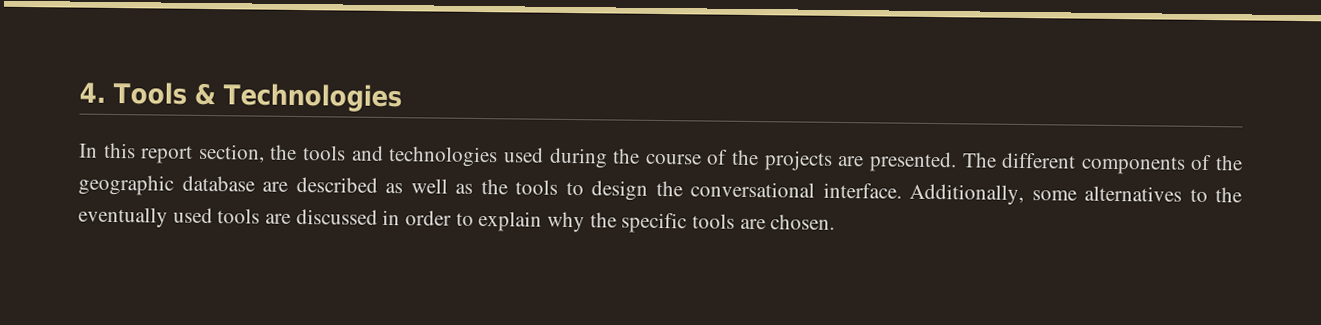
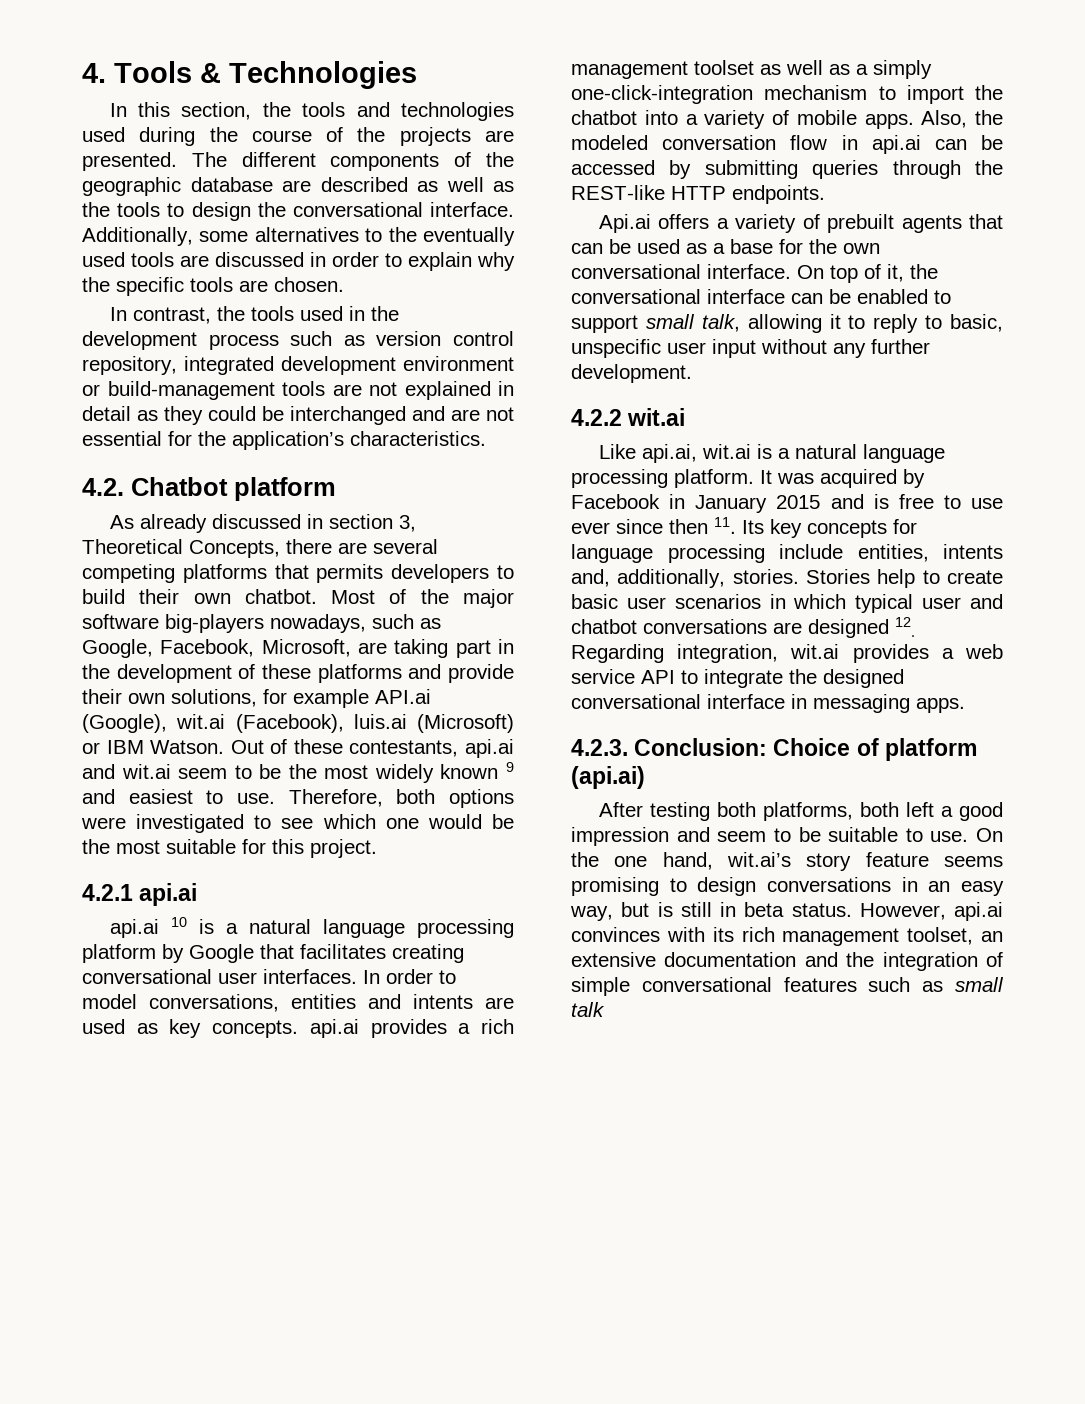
- In this report section, the tools and technologies used during the course of the projects are presented.
+ In this section, the tools and technologies used during the course of the projects are presented.
+ In contrast, the tools used in the development process such as version control repository, integrated development environment or build-management tools are not explained in detail as they could be interchanged and are not essential for the application’s characteristics.
+ 4.2. Chatbot platform
+ As already discussed in section 3, Theoretical Concepts, there are several competing platforms that permits developers to build their own chatbot. Most of the major software big-players nowadays, such as Google, Facebook, Microsoft, are taking part in the development of these platforms and provide their own solutions, for example API.ai (Google), wit.ai (Facebook), luis.ai (Microsoft) or IBM Watson. Out of these contestants, api.ai and wit.ai seem to be the most widely known 9 and easiest to use. Therefore, both options were investigated to see which one would be the most suitable for this project.
+ 4.2.1 api.ai
+ api.ai 10 is a natural language processing platform by Google that facilitates creating conversational user interfaces. In order to model conversations, entities and intents are used as key concepts. api.ai provides a rich management toolset as well as a simply one-click-integration mechanism to import the chatbot into a variety of mobile apps. Also, the modeled conversation flow in api.ai can be accessed by submitting queries through the REST-like HTTP endpoints.
+ Api.ai offers a variety of prebuilt agents that can be used as a base for the own conversational interface. On top of it, the conversational interface can be enabled to support small talk, allowing it to reply to basic, unspecific user input without any further development.
+ 4.2.2 wit.ai
+ Like api.ai, wit.ai is a natural language processing platform. It was acquired by Facebook in January 2015 and is free to use ever since then 11. Its key concepts for language processing include entities, intents and, additionally, stories. Stories help to create basic user scenarios in which typical user and chatbot conversations are designed 12. Regarding integration, wit.ai provides a web service API to integrate the designed conversational interface in messaging apps.
+ 4.2.3. Conclusion: Choice of platform (api.ai)
+ After testing both platforms, both left a good impression and seem to be suitable to use. On the one hand, wit.ai’s story feature seems promising to design conversations in an easy way, but is still in beta status. However, api.ai convinces with its rich management toolset, an extensive documentation and the integration of simple conversational features such as small talk

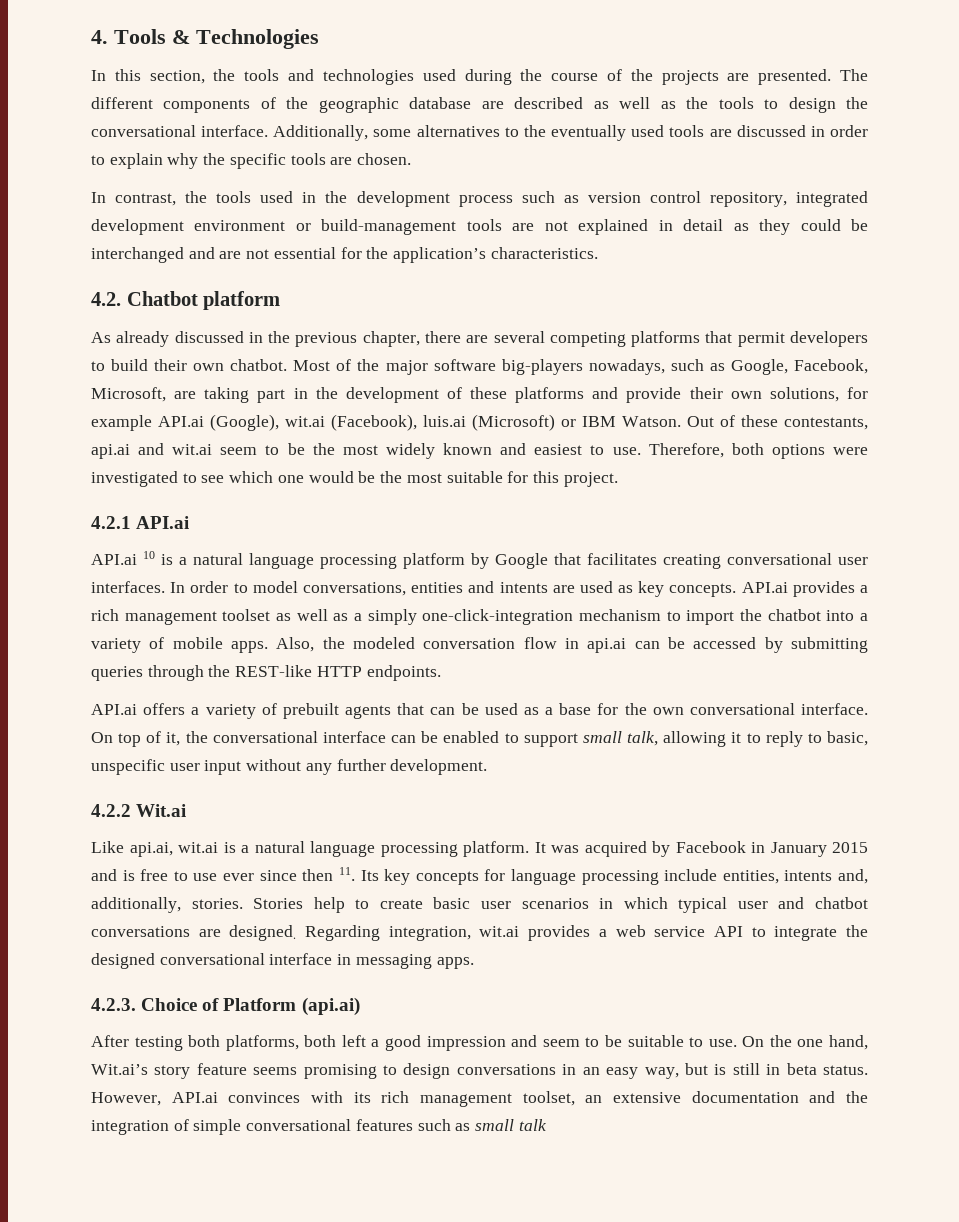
- As already discussed in section 3, Theoretical Concepts, there are several competing platforms that permits developers to build their own chatbot.
+ As already discussed in the previous chapter, there are several competing platforms that permit developers to build their own chatbot.
- Out of these contestants, api.ai and wit.ai seem to be the most widely known 9 and easiest to use.
+ Out of these contestants, api.ai and wit.ai seem to be the most widely known and easiest to use.
- 4.2.1 api.ai
- api.ai 10 is a natural language processing platform by Google that facilitates creating conversational user interfaces.
+ 4.2.1 API.ai
+ API.ai 10 is a natural language processing platform by Google that facilitates creating conversational user interfaces.
- In order to model conversations, entities and intents are used as key concepts. api.ai provides a rich management toolset as well as a simply one-click-integration mechanism to import the chatbot into a variety of mobile apps.
+ In order to model conversations, entities and intents are used as key concepts. API.ai provides a rich management toolset as well as a simply one-click-integration mechanism to import the chatbot into a variety of mobile apps.
- Api.ai offers a variety of prebuilt agents that can be used as a base for the own conversational interface.
+ API.ai offers a variety of prebuilt agents that can be used as a base for the own conversational interface.
- 4.2.2 wit.ai
+ 4.2.2 Wit.ai
- Stories help to create basic user scenarios in which typical user and chatbot conversations are designed 12. Regarding integration, wit.ai provides a web service API to integrate the designed conversational interface in messaging apps.
+ Stories help to create basic user scenarios in which typical user and chatbot conversations are designed. Regarding integration, wit.ai provides a web service API to integrate the designed conversational interface in messaging apps.
- 4.2.3. Conclusion: Choice of platform (api.ai)
+ 4.2.3. Choice of Platform (api.ai)
- On the one hand, wit.ai’s story feature seems promising to design conversations in an easy way, but is still in beta status.
+ On the one hand, Wit.ai’s story feature seems promising to design conversations in an easy way, but is still in beta status.
- However, api.ai convinces with its rich management toolset, an extensive documentation and the integration of simple conversational features such as small talk
+ However, API.ai convinces with its rich management toolset, an extensive documentation and the integration of simple conversational features such as small talk

